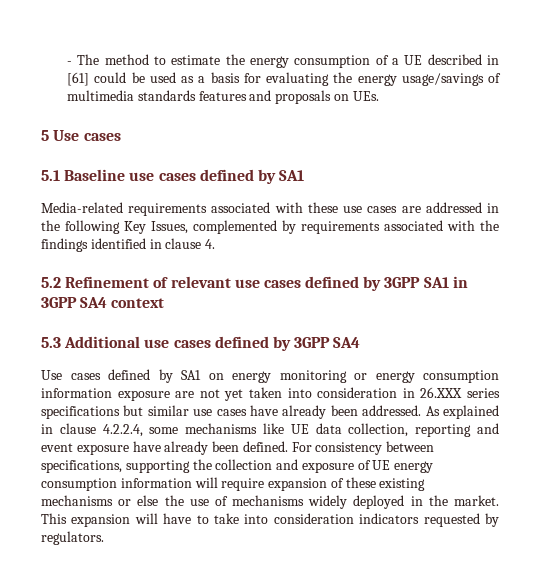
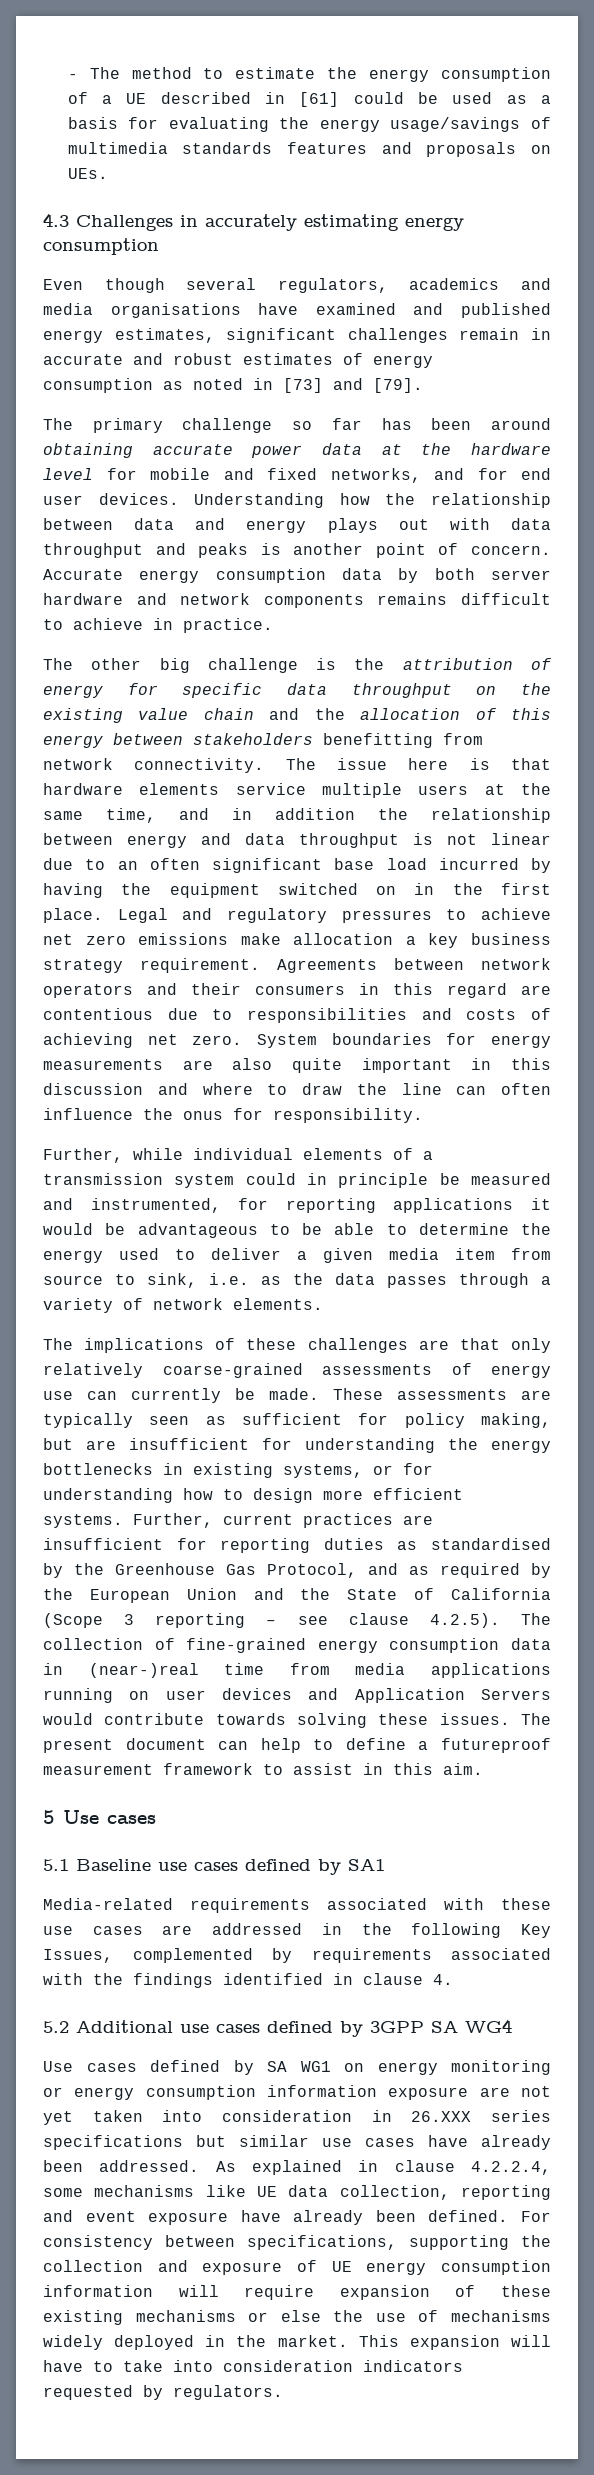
+ 4.3 Challenges in accurately estimating energy consumption
+ Even though several regulators, academics and media organisations have examined and published energy estimates, significant challenges remain in accurate and robust estimates of energy consumption as noted in [73] and [79].
+ The primary challenge so far has been around obtaining accurate power data at the hardware level for mobile and fixed networks, and for end user devices. Understanding how the relationship between data and energy plays out with data throughput and peaks is another point of concern. Accurate energy consumption data by both server hardware and network components remains difficult to achieve in practice.
+ The other big challenge is the attribution of energy for specific data throughput on the existing value chain and the allocation of this energy between stakeholders benefitting from network connectivity. The issue here is that hardware elements service multiple users at the same time, and in addition the relationship between energy and data throughput is not linear due to an often significant base load incurred by having the equipment switched on in the first place. Legal and regulatory pressures to achieve net zero emissions make allocation a key business strategy requirement. Agreements between network operators and their consumers in this regard are contentious due to responsibilities and costs of achieving net zero. System boundaries for energy measurements are also quite important in this discussion and where to draw the line can often influence the onus for responsibility.
+ Further, while individual elements of a transmission system could in principle be measured and instrumented, for reporting applications it would be advantageous to be able to determine the energy used to deliver a given media item from source to sink, i.e. as the data passes through a variety of network elements.
+ The implications of these challenges are that only relatively coarse-grained assessments of energy use can currently be made. These assessments are typically seen as sufficient for policy making, but are insufficient for understanding the energy bottlenecks in existing systems, or for understanding how to design more efficient systems. Further, current practices are insufficient for reporting duties as standardised by the Greenhouse Gas Protocol, and as required by the European Union and the State of California (Scope 3 reporting – see clause 4.2.5). The collection of fine-grained energy consumption data in (near-)real time from media applications running on user devices and Application Servers would contribute towards solving these issues. The present document can help to define a futureproof measurement framework to assist in this aim.
- 5.2 Refinement of relevant use cases defined by 3GPP SA1 in 3GPP SA4 context
- 5.3 Additional use cases defined by 3GPP SA4
+ 5.2 Additional use cases defined by 3GPP SA WG4
- Use cases defined by SA1 on energy monitoring or energy consumption information exposure are not yet taken into consideration in 26.XXX series specifications but similar use cases have already been addressed.
+ Use cases defined by SA WG1 on energy monitoring or energy consumption information exposure are not yet taken into consideration in 26.XXX series specifications but similar use cases have already been addressed.

